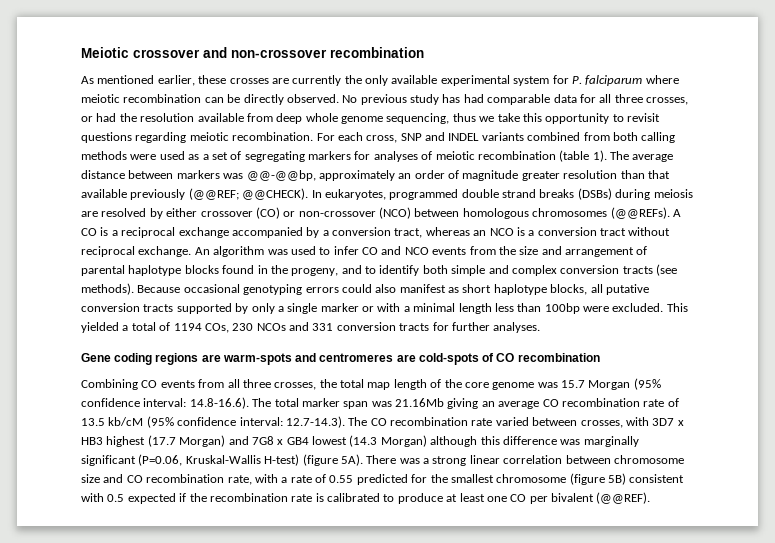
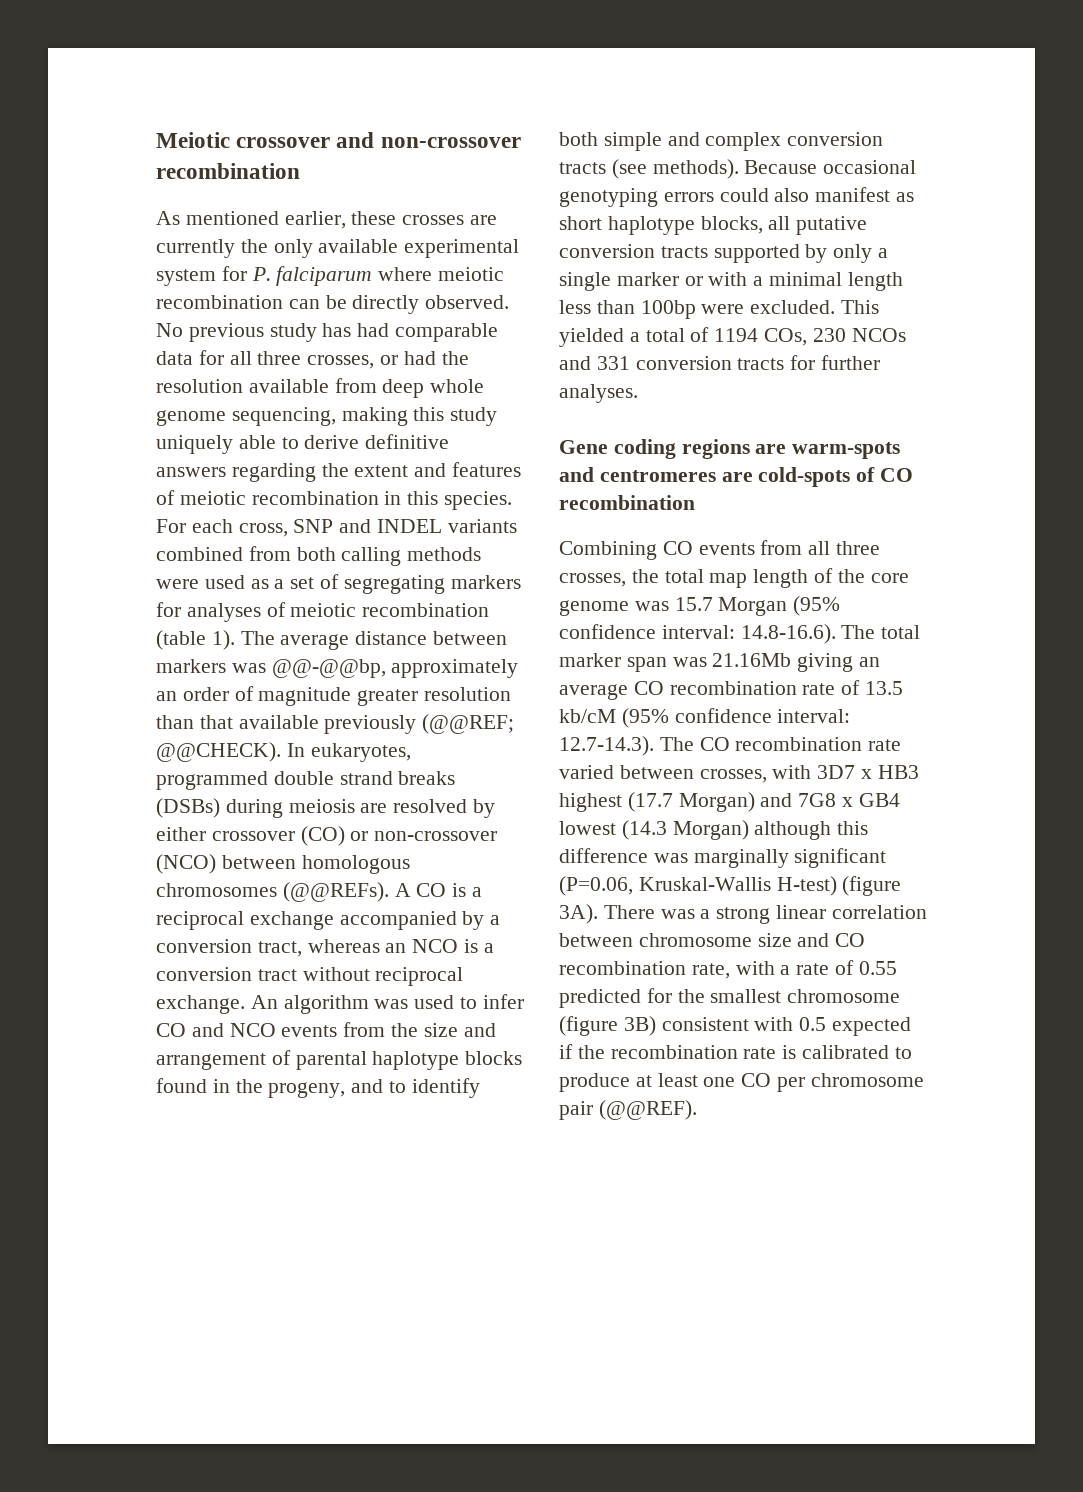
- No previous study has had comparable data for all three crosses, or had the resolution available from deep whole genome sequencing, thus we take this opportunity to revisit questions regarding meiotic recombination.
+ No previous study has had comparable data for all three crosses, or had the resolution available from deep whole genome sequencing, making this study uniquely able to derive definitive answers regarding the extent and features of meiotic recombination in this species.
- 12.7-14.3). The CO recombination rate varied between crosses, with 3D7 x HB3 highest (17.7 Morgan) and 7G8 x GB4 lowest (14.3 Morgan) although this difference was marginally significant (P=0.06, Kruskal-Wallis H-test) (figure 5A).
+ 12.7-14.3). The CO recombination rate varied between crosses, with 3D7 x HB3 highest (17.7 Morgan) and 7G8 x GB4 lowest (14.3 Morgan) although this difference was marginally significant (P=0.06, Kruskal-Wallis H-test) (figure 3A).
- There was a strong linear correlation between chromosome size and CO recombination rate, with a rate of 0.55 predicted for the smallest chromosome (figure 5B) consistent with 0.5 expected if the recombination rate is calibrated to produce at least one CO per bivalent (@@REF).
+ There was a strong linear correlation between chromosome size and CO recombination rate, with a rate of 0.55 predicted for the smallest chromosome (figure 3B) consistent with 0.5 expected if the recombination rate is calibrated to produce at least one CO per chromosome pair (@@REF).

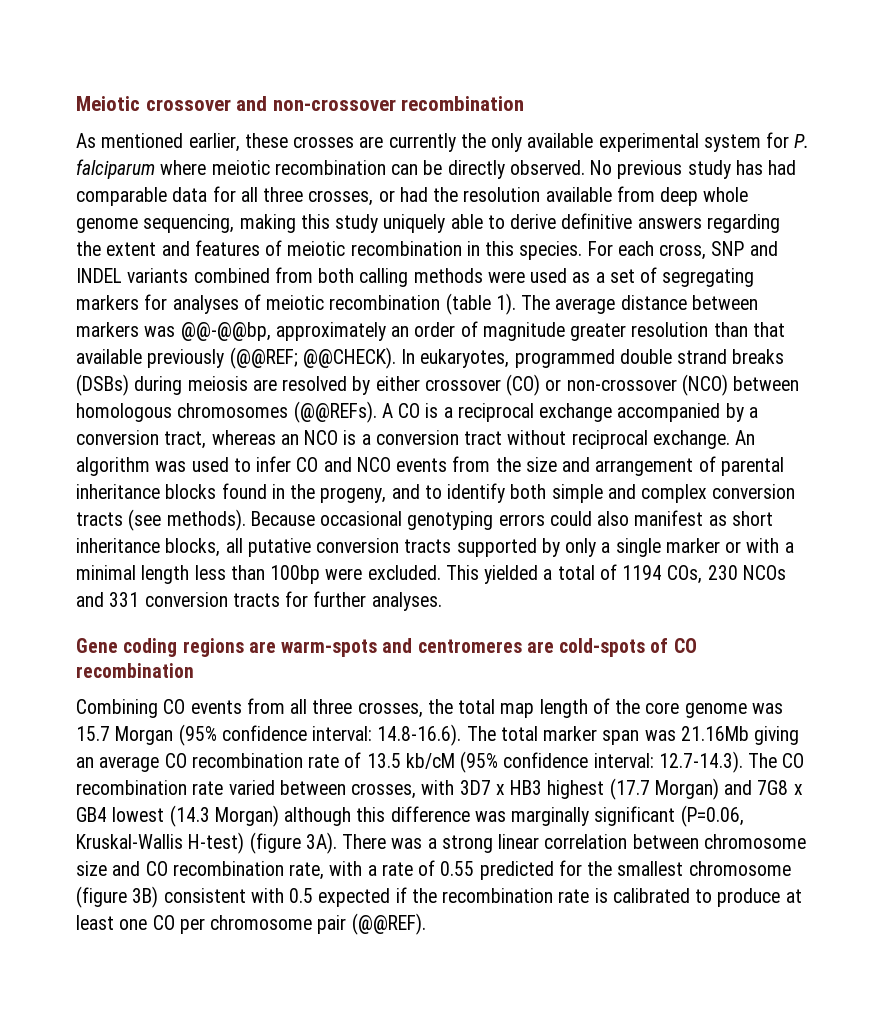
- An algorithm was used to infer CO and NCO events from the size and arrangement of parental haplotype blocks found in the progeny, and to identify both simple and complex conversion tracts (see methods).
+ An algorithm was used to infer CO and NCO events from the size and arrangement of parental inheritance blocks found in the progeny, and to identify both simple and complex conversion tracts (see methods).
- Because occasional genotyping errors could also manifest as short haplotype blocks, all putative conversion tracts supported by only a single marker or with a minimal length less than 100bp were excluded.
+ Because occasional genotyping errors could also manifest as short inheritance blocks, all putative conversion tracts supported by only a single marker or with a minimal length less than 100bp were excluded.

